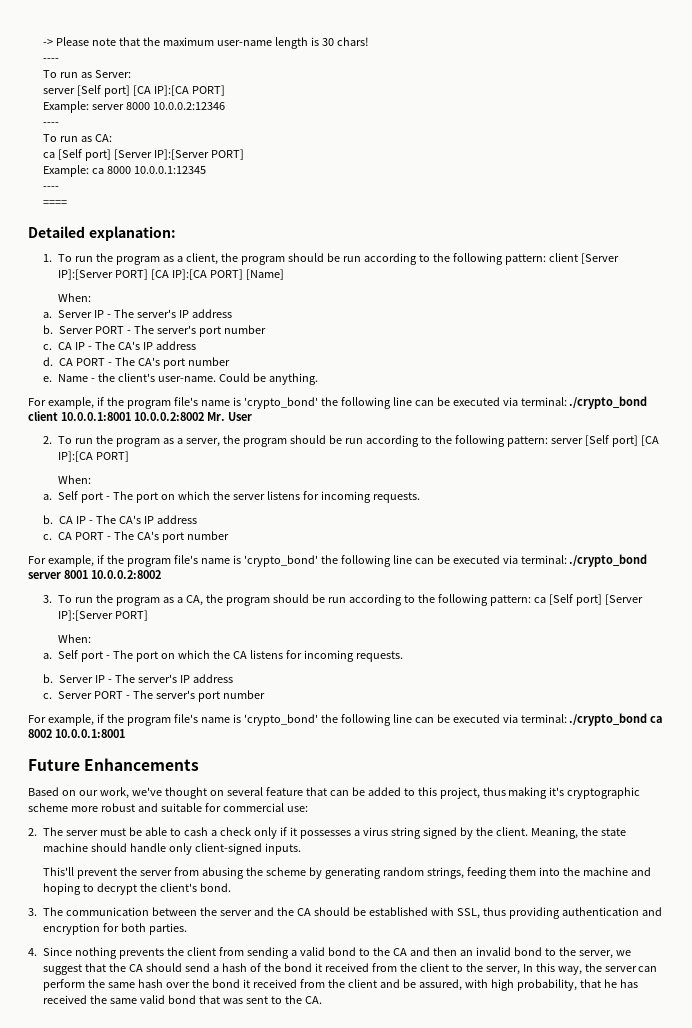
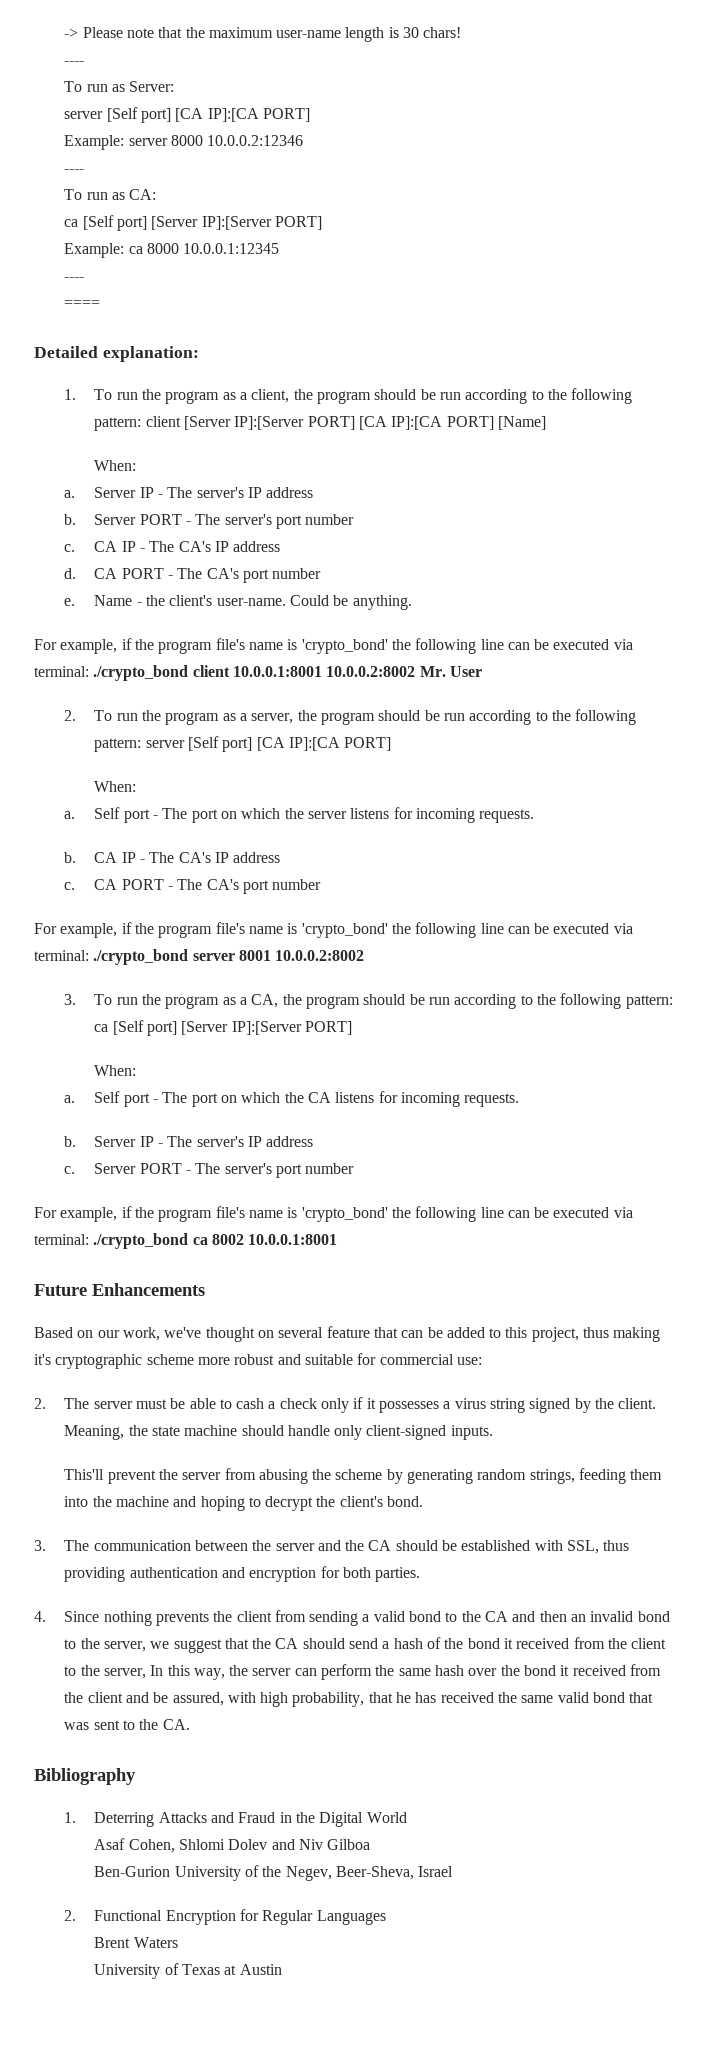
+ Bibliography
+ 1. Deterring Attacks and Fraud in the Digital World
+ Asaf Cohen, Shlomi Dolev and Niv Gilboa
+ Ben-Gurion University of the Negev, Beer-Sheva, Israel
+ 2. Functional Encryption for Regular Languages
+ Brent Waters
+ University of Texas at Austin

